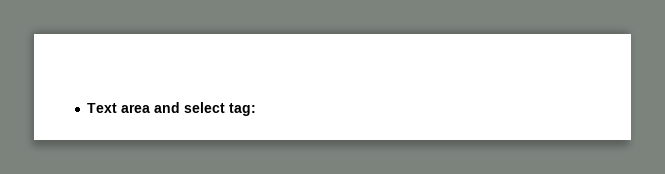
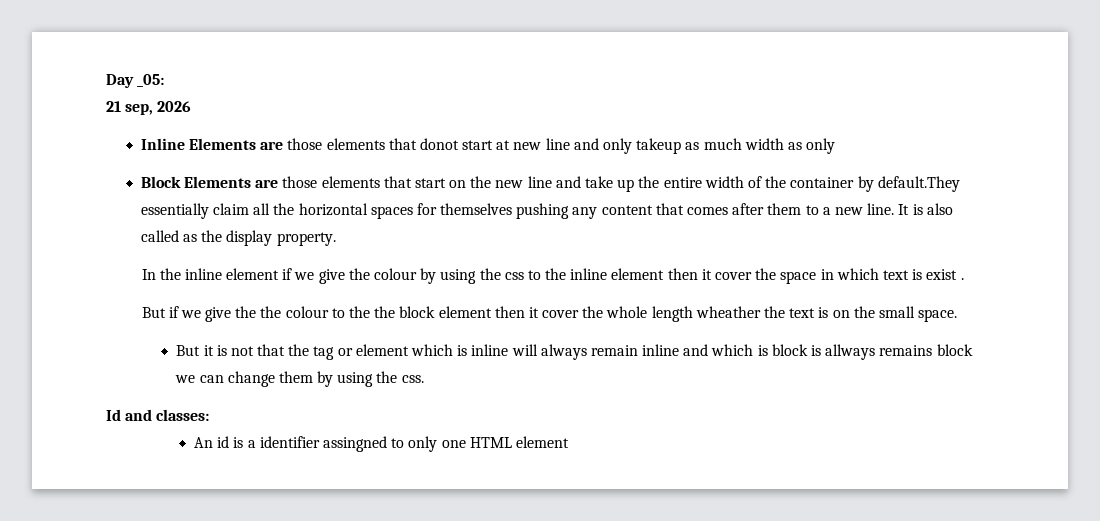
- Text area and select tag:
+ Day _05:
+ 21 sep, 2026
+ Inline Elements are those elements that donot start at new line and only takeup as much width as only
+ Block Elements are those elements that start on the new line and take up the entire width of the container by default.They essentially claim all the horizontal spaces for themselves pushing any content that comes after them to a new line. It is also called as the display property.
+ In the inline element if we give the colour by using the css to the inline element then it cover the space in which text is exist .
+ But if we give the the colour to the the block element then it cover the whole length wheather the text is on the small space.
+ But it is not that the tag or element which is inline will always remain inline and which is block is allways remains block we can change them by using the css.
+ Id and classes:
+ An id is a identifier assingned to only one HTML element

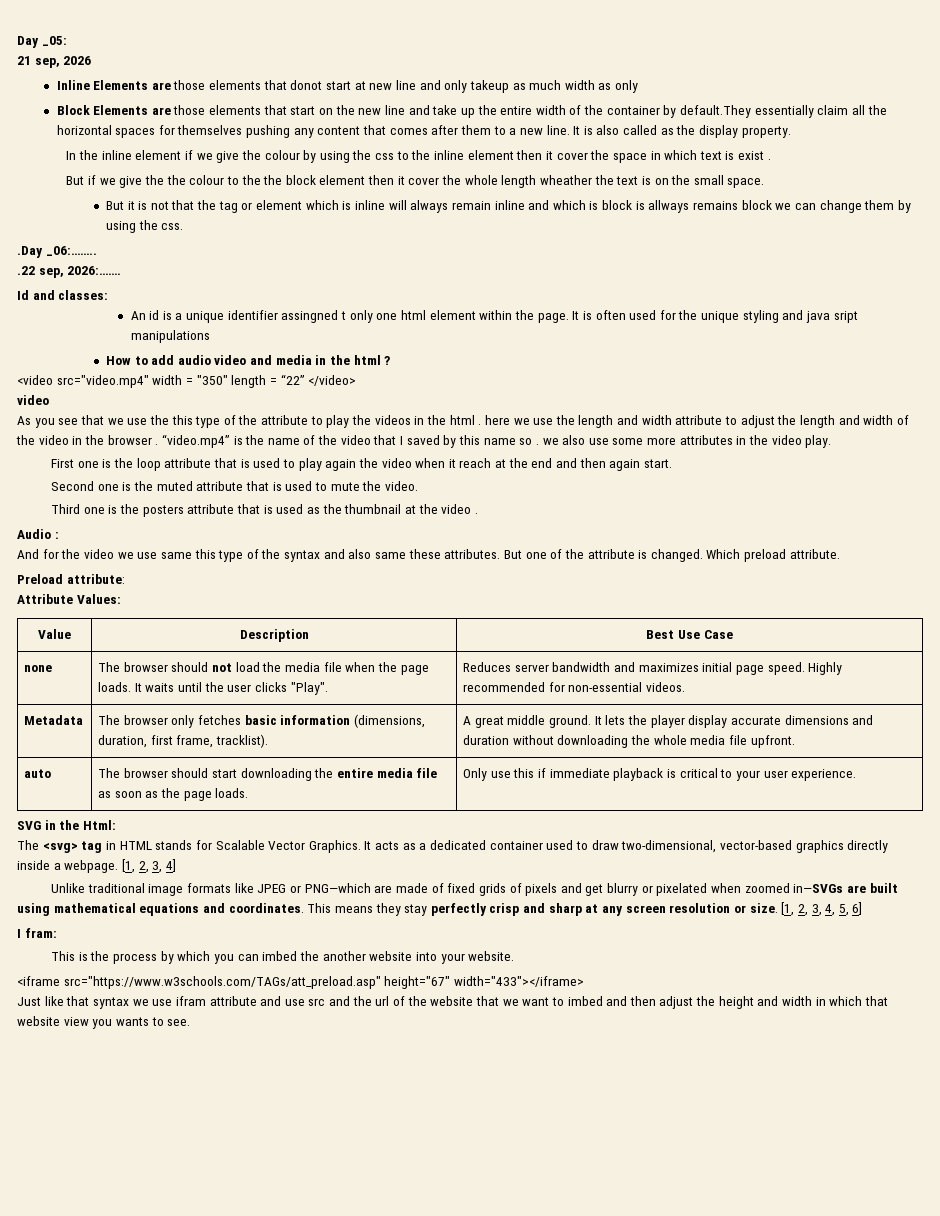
+ .Day _06:……..
+ .22 sep, 2026:…….
- An id is a identifier assingned to only one HTML element
+ An id is a unique identifier assingned t only one html element within the page. It is often used for the unique styling and java sript manipulations
+ How to add audio video and media in the html ?
+ <video src="video.mp4" width = "350" length = “22” </video>
+ video
+ As you see that we use the this type of the attribute to play the videos in the html . here we use the length and width attribute to adjust the length and width of the video in the browser . “video.mp4” is the name of the video that I saved by this name so . we also use some more attributes in the video play.
+ First one is the loop attribute that is used to play again the video when it reach at the end and then again start.
+ Second one is the muted attribute that is used to mute the video.
+ Third one is the posters attribute that is used as the thumbnail at the video .
+ Audio :
+ And for the video we use same this type of the syntax and also same these attributes. But one of the attribute is changed. Which preload attribute.
+ Preload attribute:
+ Attribute Values:
+ Value | Description | Best Use Case
+ none | The browser should not load the media file when the page loads. It waits until the user clicks "Play". | Reduces server bandwidth and maximizes initial page speed. Highly recommended for non-essential videos.
+ Metadata | The browser only fetches basic information (dimensions, duration, first frame, tracklist). | A great middle ground. It lets the player display accurate dimensions and duration without downloading the whole media file upfront.
+ auto | The browser should start downloading the entire media file as soon as the page loads. | Only use this if immediate playback is critical to your user experience.
+ SVG in the Html:
+ The <svg> tag in HTML stands for Scalable Vector Graphics. It acts as a dedicated container used to draw two-dimensional, vector-based graphics directly inside a webpage. [1, 2, 3, 4]
+ Unlike traditional image formats like JPEG or PNG—which are made of fixed grids of pixels and get blurry or pixelated when zoomed in—SVGs are built using mathematical equations and coordinates. This means they stay perfectly crisp and sharp at any screen resolution or size. [1, 2, 3, 4, 5, 6]
+ I fram:
+ This is the process by which you can imbed the another website into your website.
+ <iframe src="https://www.w3schools.com/TAGs/att_preload.asp" height="67" width="433"></iframe>
+ Just like that syntax we use ifram attribute and use src and the url of the website that we want to imbed and then adjust the height and width in which that website view you wants to see.

